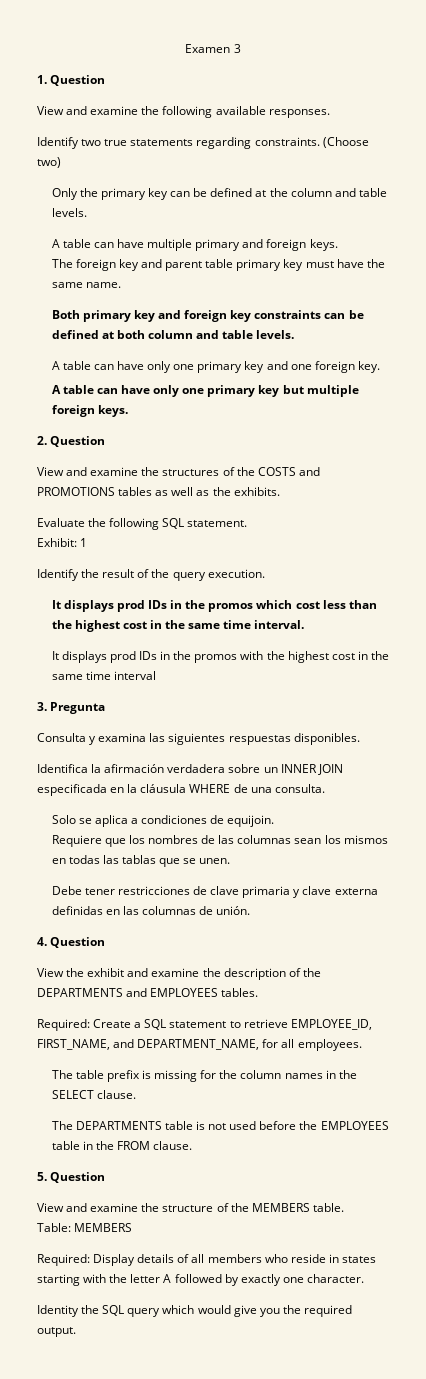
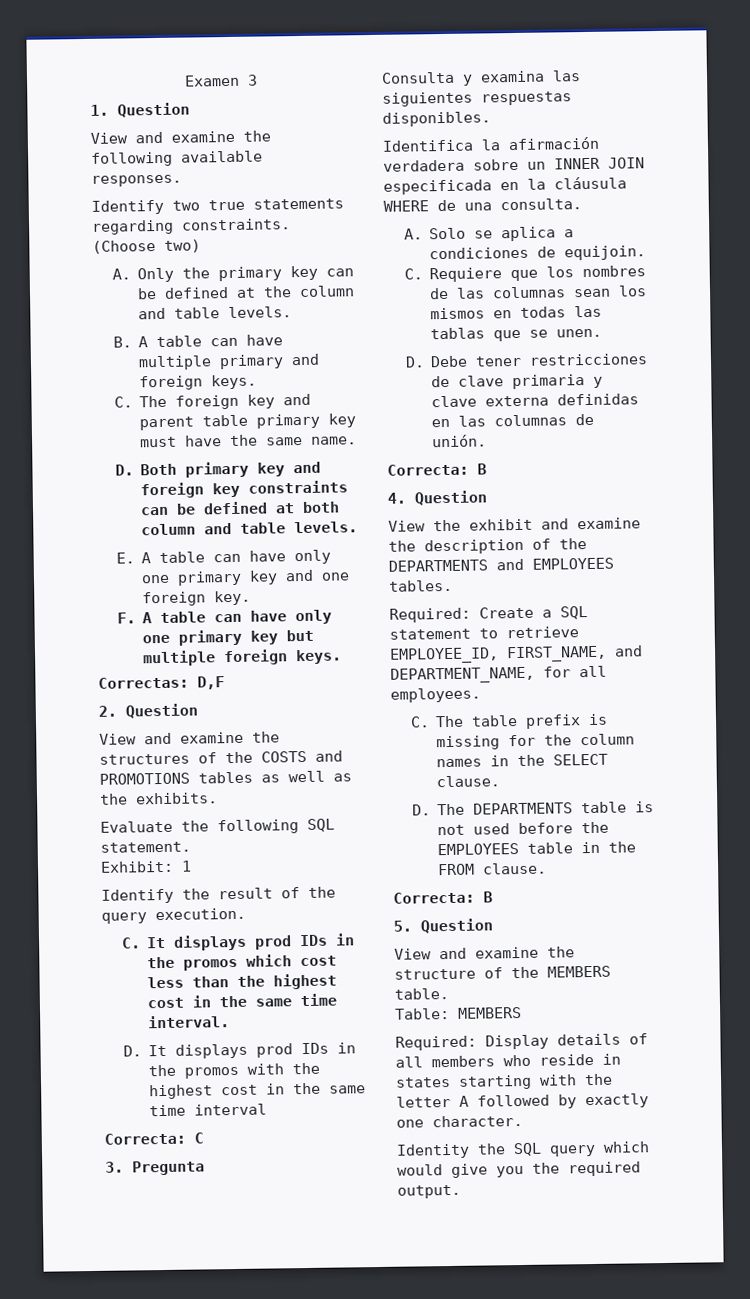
- Only the primary key can be defined at the column and table levels.
+ A. Only the primary key can be defined at the column and table levels.
- A table can have multiple primary and foreign keys.
+ B. A table can have multiple primary and foreign keys.
- The foreign key and parent table primary key must have the same name.
+ C. The foreign key and parent table primary key must have the same name.
- Both primary key and foreign key constraints can be defined at both column and table levels.
+ D. Both primary key and foreign key constraints can be defined at both column and table levels.
- A table can have only one primary key and one foreign key.
+ E. A table can have only one primary key and one foreign key.
- A table can have only one primary key but multiple foreign keys.
+ F. A table can have only one primary key but multiple foreign keys.
+ Correctas: D,F
- It displays prod IDs in the promos which cost less than the highest cost in the same time interval.
+ C. It displays prod IDs in the promos which cost less than the highest cost in the same time interval.
- It displays prod IDs in the promos with the highest cost in the same time interval
+ D. It displays prod IDs in the promos with the highest cost in the same time interval
+ Correcta: C
- Solo se aplica a condiciones de equijoin.
+ A. Solo se aplica a condiciones de equijoin.
- Requiere que los nombres de las columnas sean los mismos en todas las tablas que se unen.
+ C. Requiere que los nombres de las columnas sean los mismos en todas las tablas que se unen.
- Debe tener restricciones de clave primaria y clave externa definidas en las columnas de unión.
+ D. Debe tener restricciones de clave primaria y clave externa definidas en las columnas de unión.
+ Correcta: B
- The table prefix is missing for the column names in the SELECT clause.
+ C. The table prefix is missing for the column names in the SELECT clause.
- The DEPARTMENTS table is not used before the EMPLOYEES table in the FROM clause.
+ D. The DEPARTMENTS table is not used before the EMPLOYEES table in the FROM clause.
+ Correcta: B

